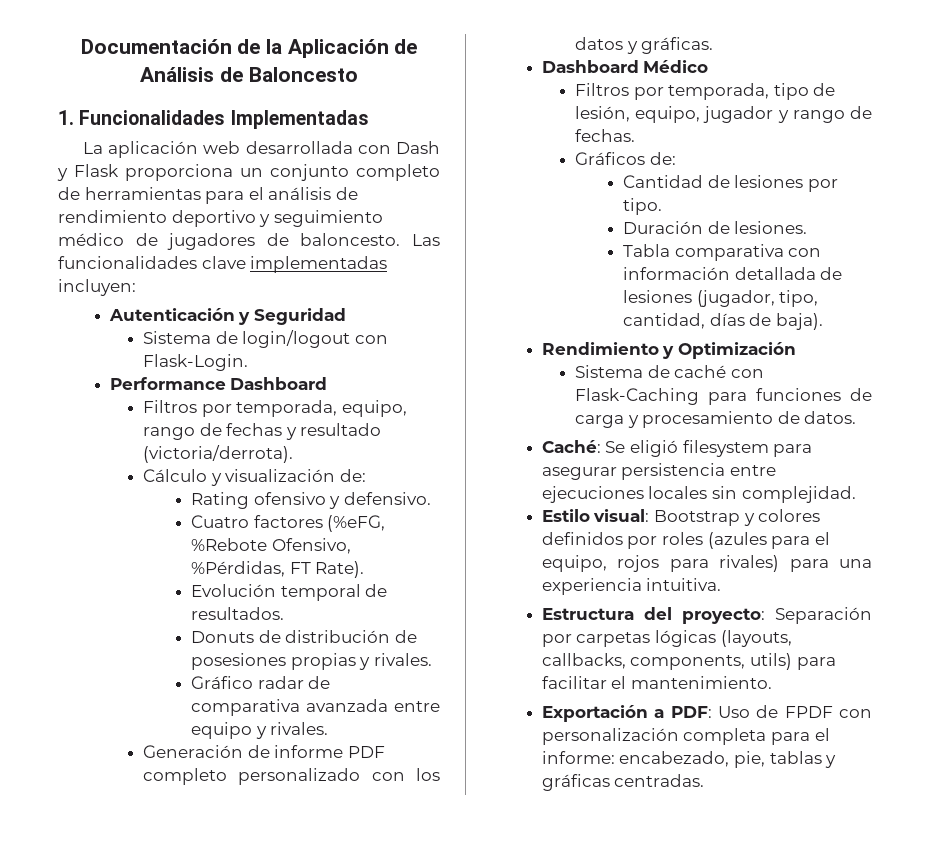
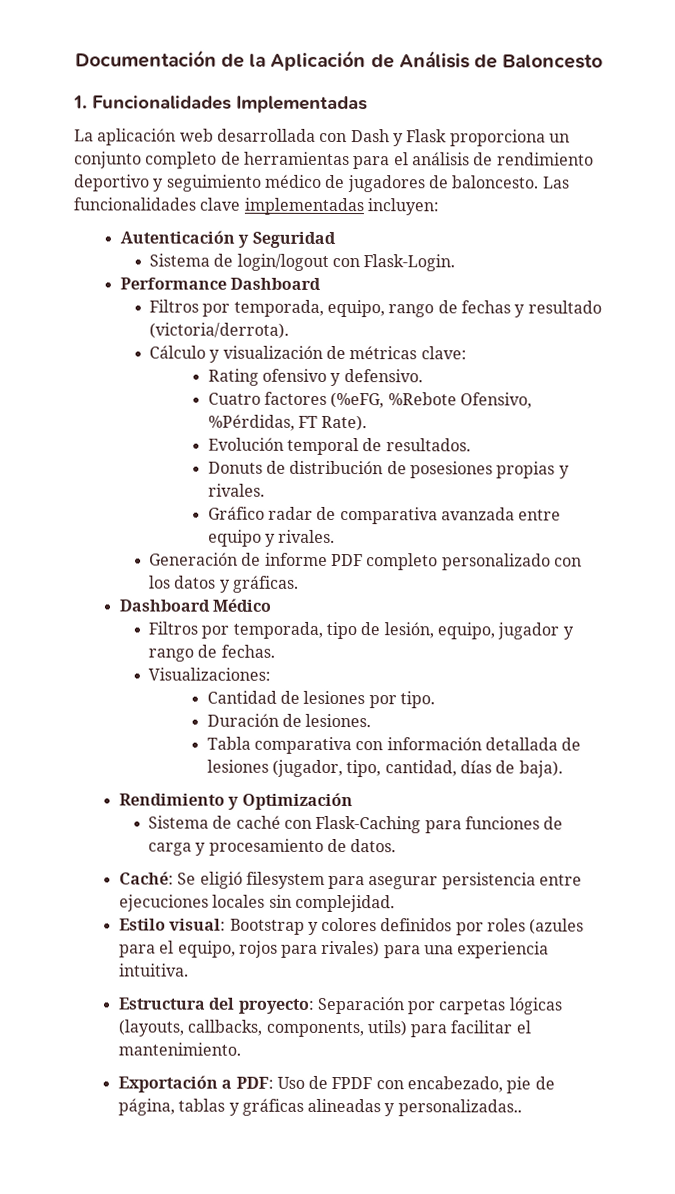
- Cálculo y visualización de:
+ Cálculo y visualización de métricas clave:
- Gráficos de:
+ Visualizaciones:
- Exportación a PDF: Uso de FPDF con personalización completa para el informe: encabezado, pie, tablas y gráficas centradas.
+ Exportación a PDF: Uso de FPDF con encabezado, pie de página, tablas y gráficas alineadas y personalizadas..

